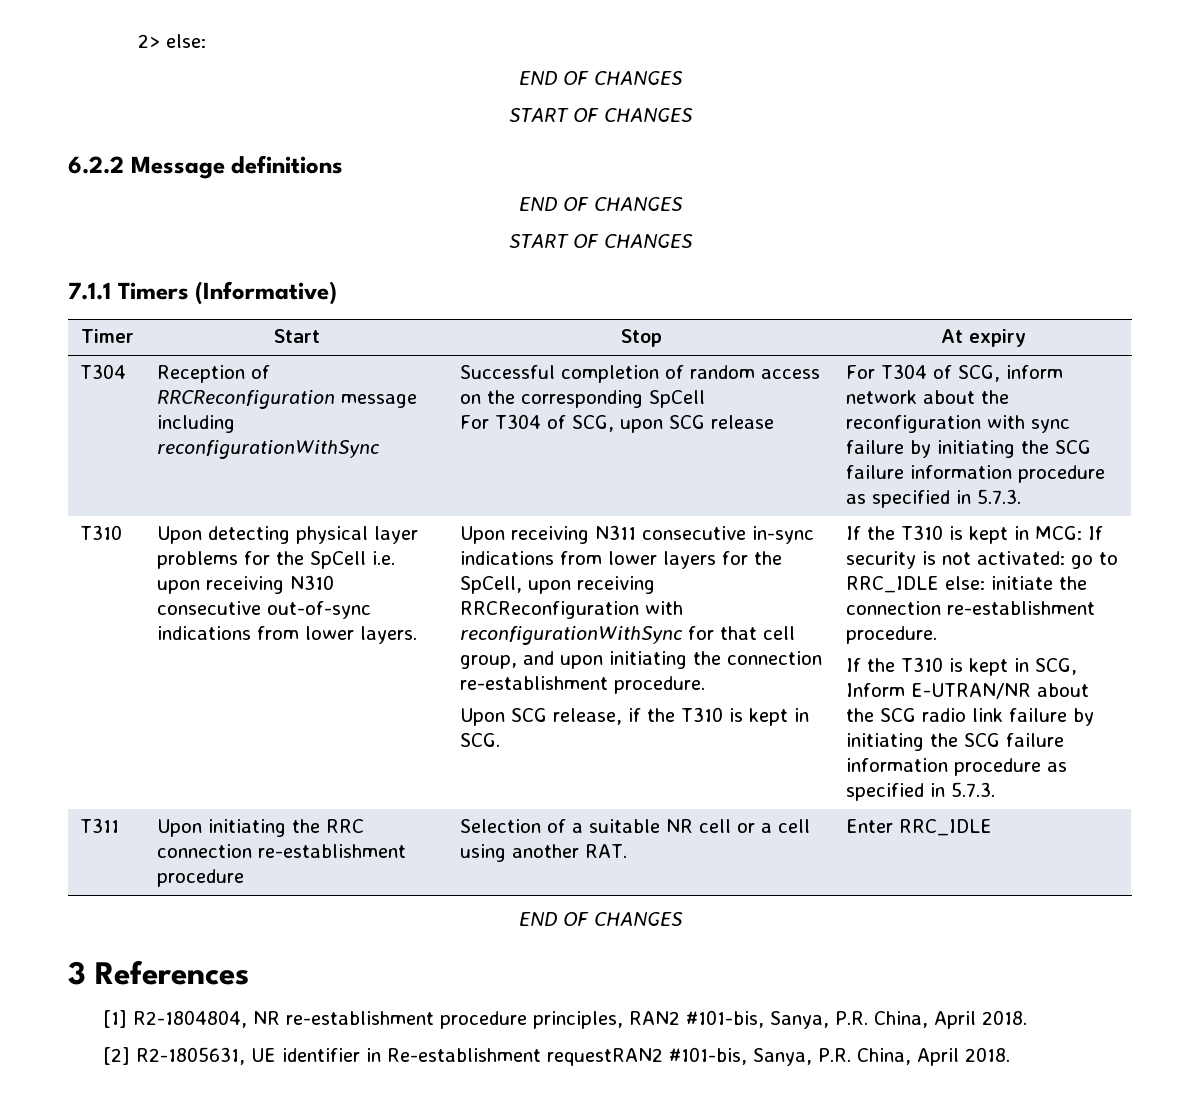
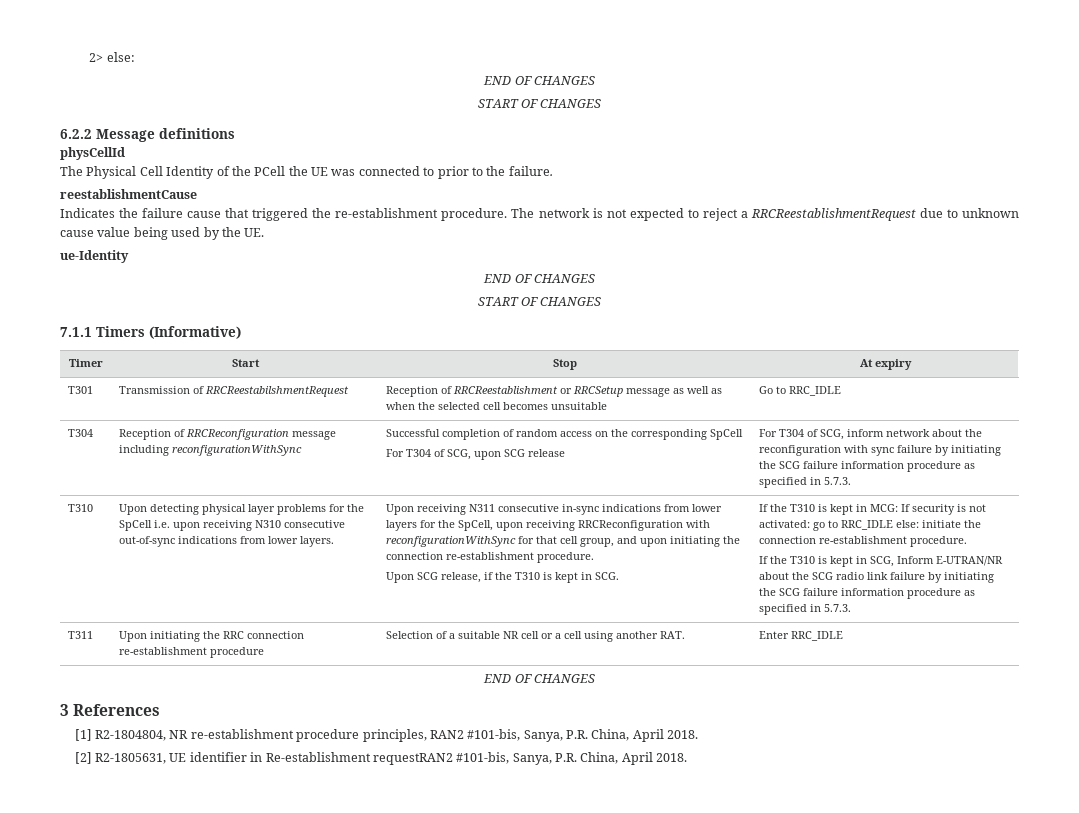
+ physCellId
+ The Physical Cell Identity of the PCell the UE was connected to prior to the failure.
+ reestablishmentCause
+ Indicates the failure cause that triggered the re-establishment procedure. The network is not expected to reject a RRCReestablishmentRequest due to unknown cause value being used by the UE.
+ ue-Identity
+ T301 | Transmission of RRCReestabilshmentRequest | Reception of RRCReestablishment or RRCSetup message as well as when the selected cell becomes unsuitable | Go to RRC_IDLE

